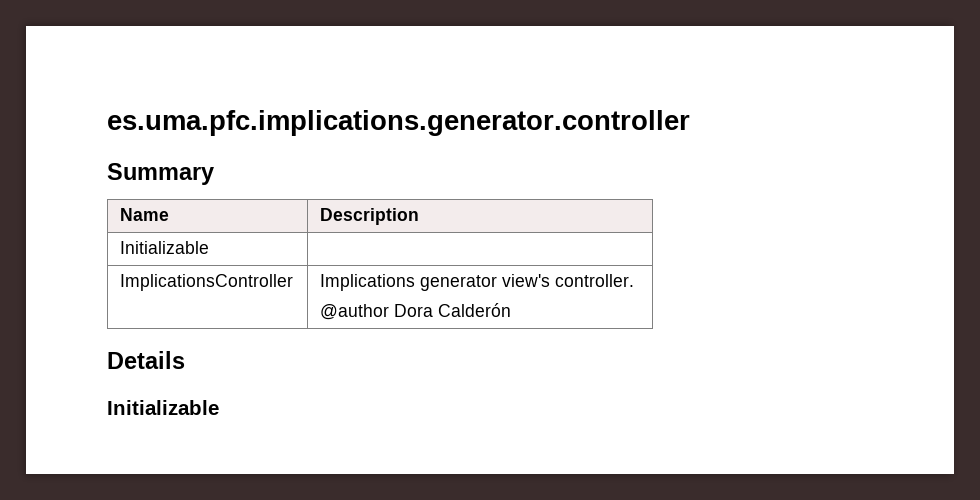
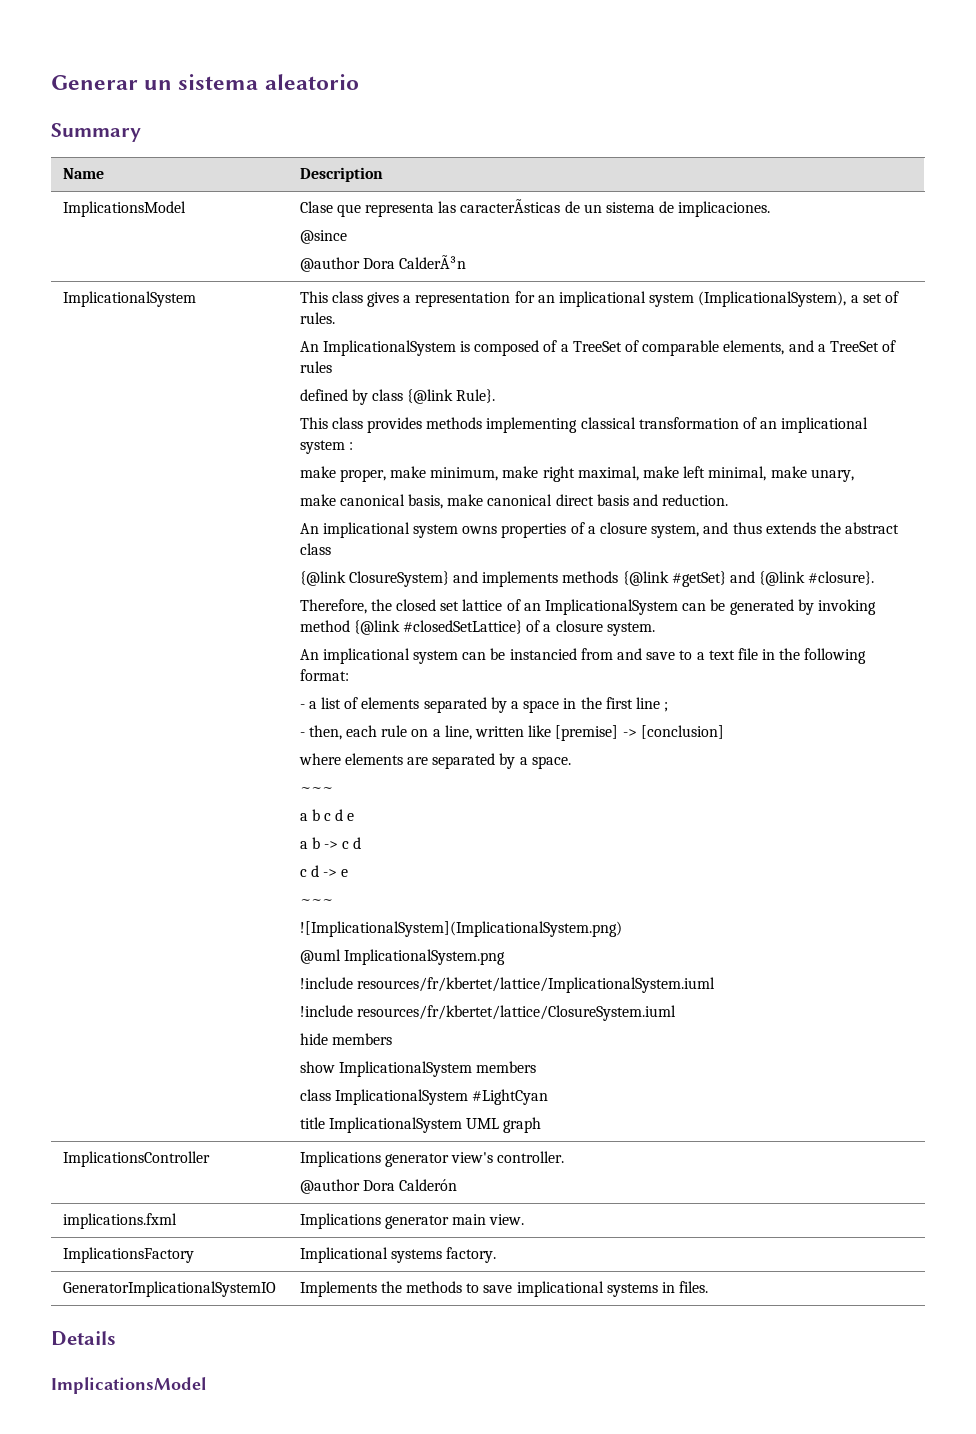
- es.uma.pfc.implications.generator.controller
+ Generar un sistema aleatorio
- Initializable |
+ ImplicationsModel | Clase que representa las caracterÃsticas de un sistema de implicaciones.
+ @since
+ @author Dora CalderÃ³n
+ ImplicationalSystem | This class gives a representation for an implicational system (ImplicationalSystem), a set of rules.
+ An ImplicationalSystem is composed of a TreeSet of comparable elements, and a TreeSet of rules
+ defined by class {@link Rule}.
+ This class provides methods implementing classical transformation of an implicational system :
+ make proper, make minimum, make right maximal, make left minimal, make unary,
+ make canonical basis, make canonical direct basis and reduction.
+ An implicational system owns properties of a closure system, and thus extends the abstract class
+ {@link ClosureSystem} and implements methods {@link #getSet} and {@link #closure}.
+ Therefore, the closed set lattice of an ImplicationalSystem can be generated by invoking method {@link #closedSetLattice} of a closure system.
+ An implicational system can be instancied from and save to a text file in the following format:
+ - a list of elements separated by a space in the first line ;
+ - then, each rule on a line, written like [premise] -> [conclusion]
+ where elements are separated by a space.
+ ~~~
+ a b c d e
+ a b -> c d
+ c d -> e
+ ~~~
+ ![ImplicationalSystem](ImplicationalSystem.png)
+ @uml ImplicationalSystem.png
+ !include resources/fr/kbertet/lattice/ImplicationalSystem.iuml
+ !include resources/fr/kbertet/lattice/ClosureSystem.iuml
+ hide members
+ show ImplicationalSystem members
+ class ImplicationalSystem #LightCyan
+ title ImplicationalSystem UML graph
+ implications.fxml | Implications generator main view.
+ ImplicationsFactory | Implicational systems factory.
+ GeneratorImplicationalSystemIO | Implements the methods to save implicational systems in files.
  Details
- Initializable
+ ImplicationsModel

